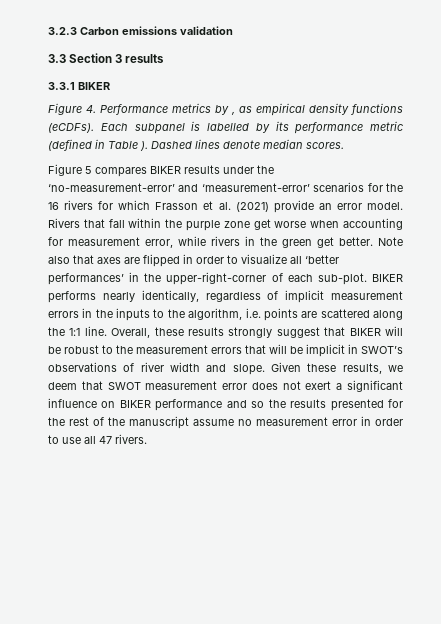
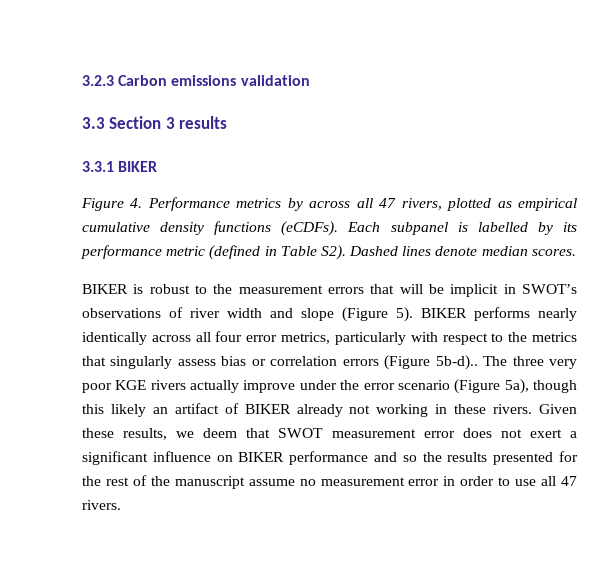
- Figure 4. Performance metrics by , as empirical density functions (eCDFs).
+ Figure 4. Performance metrics by across all 47 rivers, plotted as empirical cumulative density functions (eCDFs).
- Each subpanel is labelled by its performance metric (defined in Table ). Dashed lines denote median scores.
+ Each subpanel is labelled by its performance metric (defined in Table S2). Dashed lines denote median scores.
- Figure 5 compares BIKER results under the ‘no-measurement-error’ and ‘measurement-error’ scenarios for the 16 rivers for which Frasson et al. (2021) provide an error model. Rivers that fall within the purple zone get worse when accounting for measurement error, while rivers in the green get better. Note also that axes are flipped in order to visualize all ‘better performances’ in the upper-right-corner of each sub-plot. BIKER performs nearly identically, regardless of implicit measurement errors in the inputs to the algorithm, i.e. points are scattered along the 1:1 line. Overall, these results strongly suggest that BIKER will be robust to the measurement errors that will be implicit in SWOT’s observations of river width and slope.
+ BIKER is robust to the measurement errors that will be implicit in SWOT’s observations of river width and slope (Figure 5). BIKER performs nearly identically across all four error metrics, particularly with respect to the metrics that singularly assess bias or correlation errors (Figure 5b-d).. The three very poor KGE rivers actually improve under the error scenario (Figure 5a), though this likely an artifact of BIKER already not working in these rivers.

